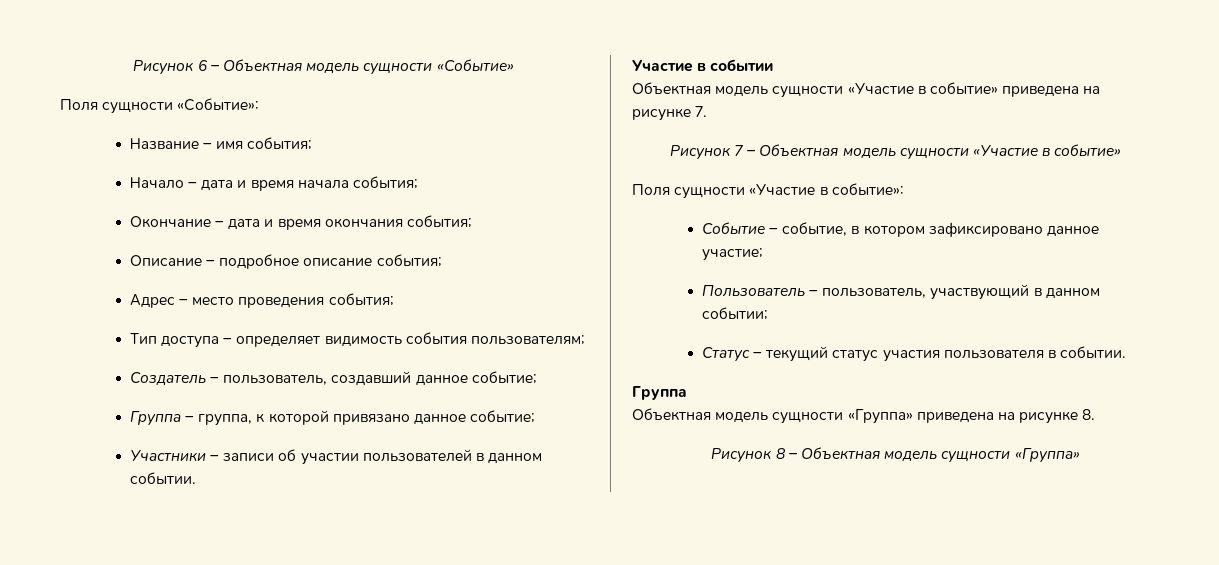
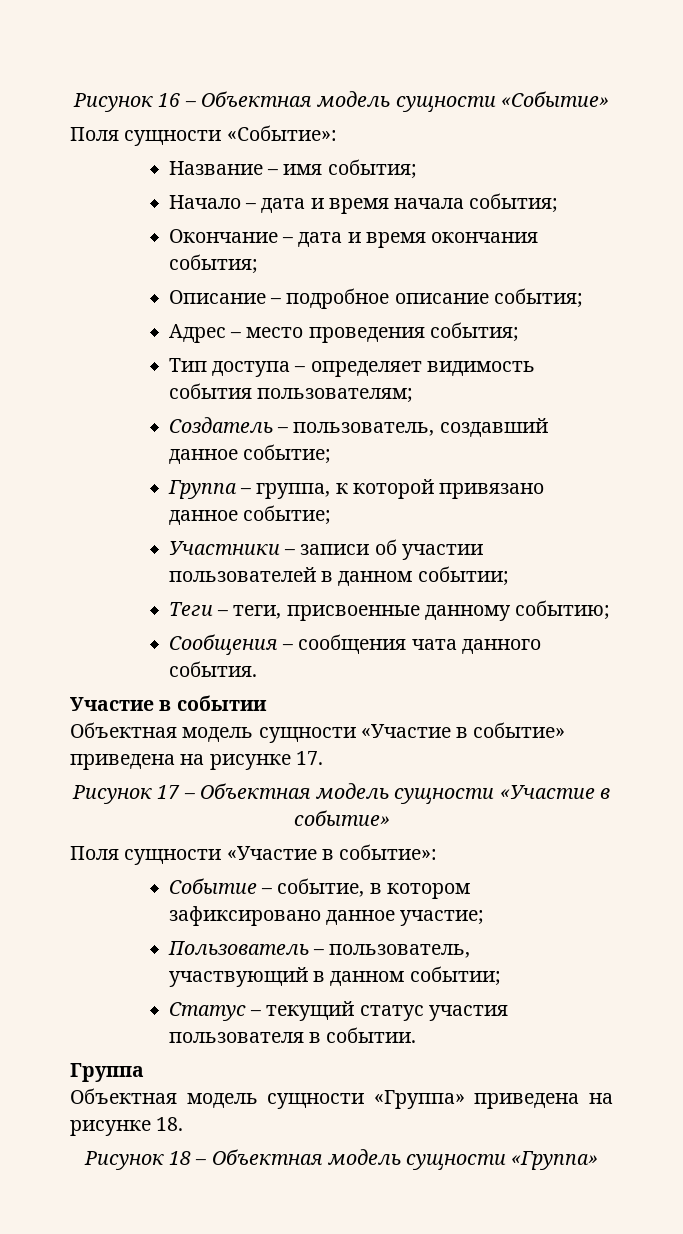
- Рисунок 6 – Объектная модель сущности «Событие»
+ Рисунок 16 – Объектная модель сущности «Событие»
- Участники – записи об участии пользователей в данном событии.
+ Участники – записи об участии пользователей в данном событии;
+ Теги – теги, присвоенные данному событию;
+ Сообщения – сообщения чата данного события.
- Объектная модель сущности «Участие в событие» приведена на рисунке 7.
- Рисунок 7 – Объектная модель сущности «Участие в событие»
+ Объектная модель сущности «Участие в событие» приведена на рисунке 17.
+ Рисунок 17 – Объектная модель сущности «Участие в событие»
- Объектная модель сущности «Группа» приведена на рисунке 8.
- Рисунок 8 – Объектная модель сущности «Группа»
+ Объектная модель сущности «Группа» приведена на рисунке 18.
+ Рисунок 18 – Объектная модель сущности «Группа»

